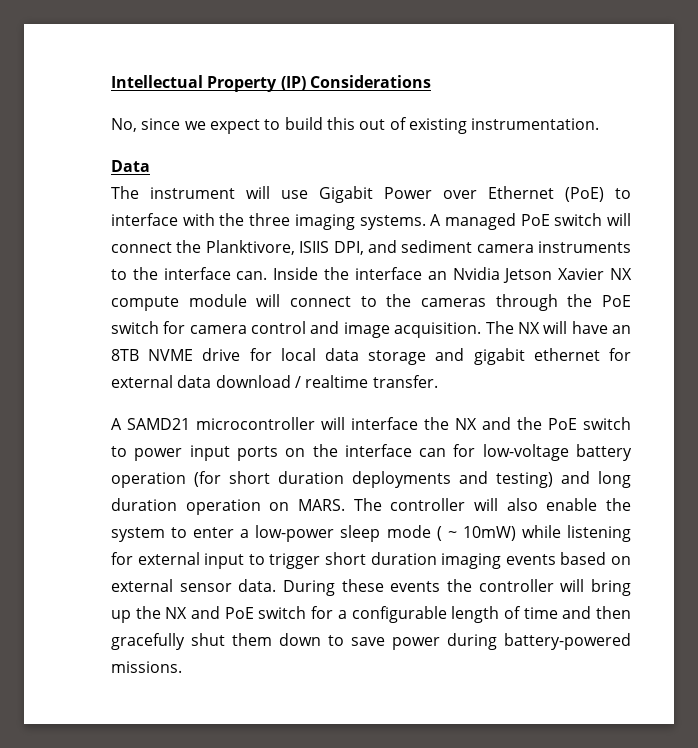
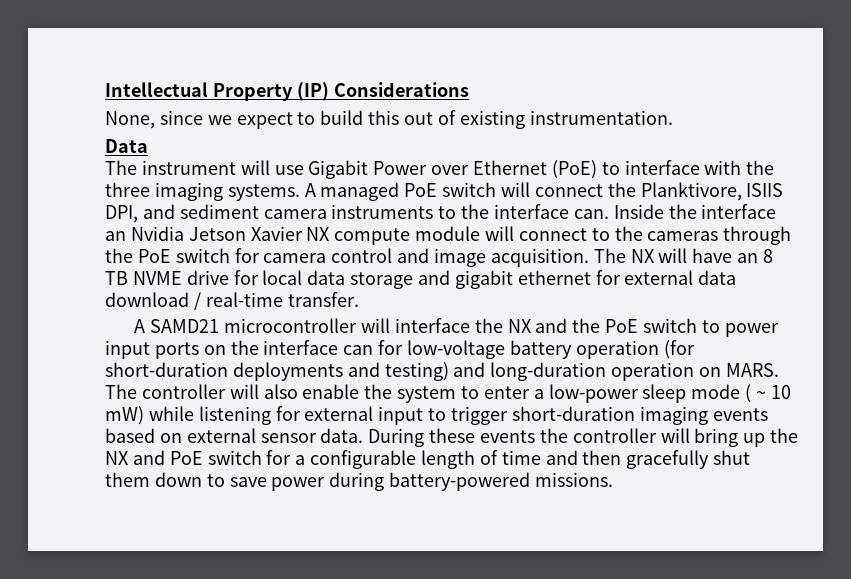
- No, since we expect to build this out of existing instrumentation.
+ None, since we expect to build this out of existing instrumentation.
- The NX will have an 8TB NVME drive for local data storage and gigabit ethernet for external data download / realtime transfer.
+ The NX will have an 8 TB NVME drive for local data storage and gigabit ethernet for external data download / real-time transfer.
- A SAMD21 microcontroller will interface the NX and the PoE switch to power input ports on the interface can for low-voltage battery operation (for short duration deployments and testing) and long duration operation on MARS.
+ A SAMD21 microcontroller will interface the NX and the PoE switch to power input ports on the interface can for low-voltage battery operation (for short-duration deployments and testing) and long-duration operation on MARS.
- The controller will also enable the system to enter a low-power sleep mode ( ~ 10mW) while listening for external input to trigger short duration imaging events based on external sensor data.
+ The controller will also enable the system to enter a low-power sleep mode ( ~ 10 mW) while listening for external input to trigger short-duration imaging events based on external sensor data.

